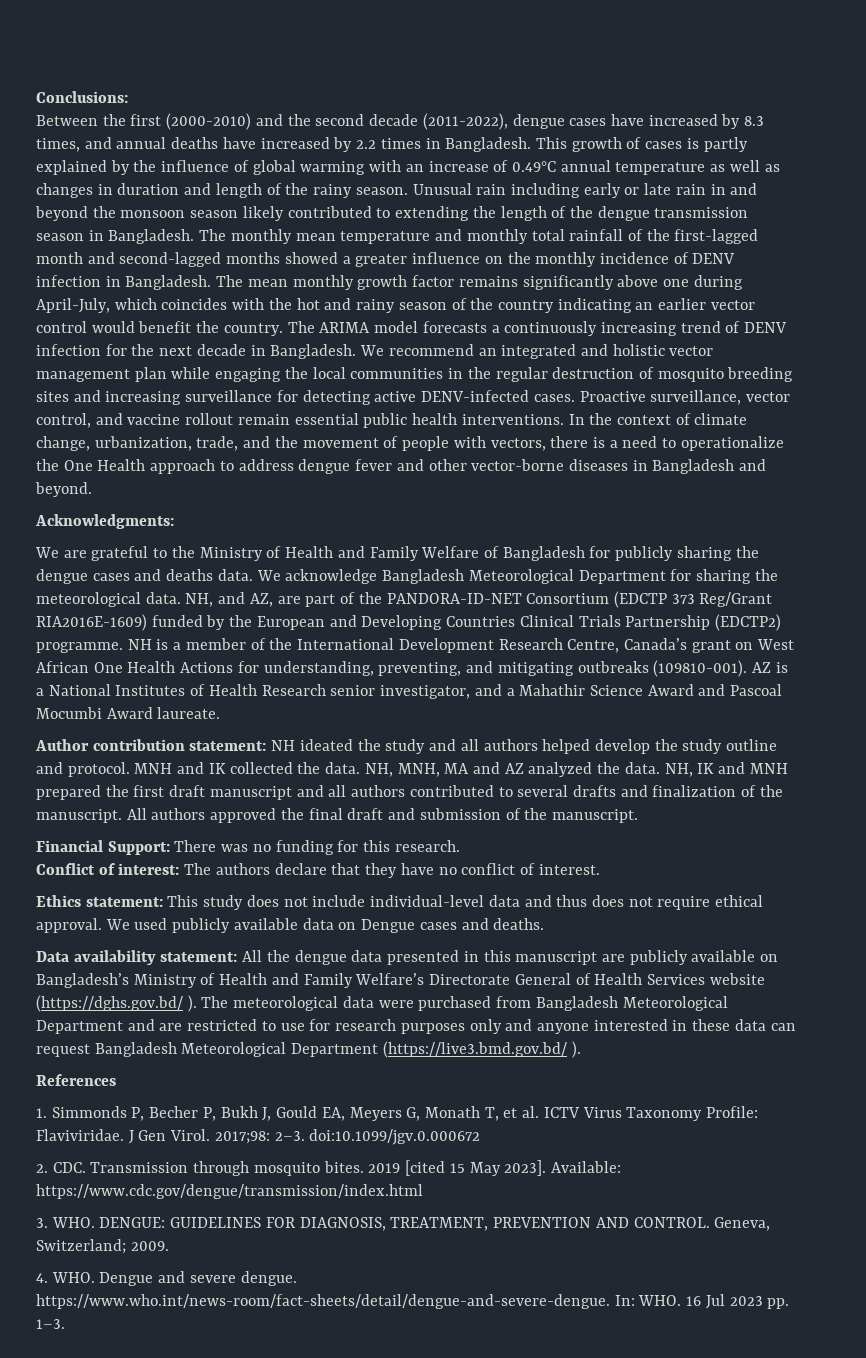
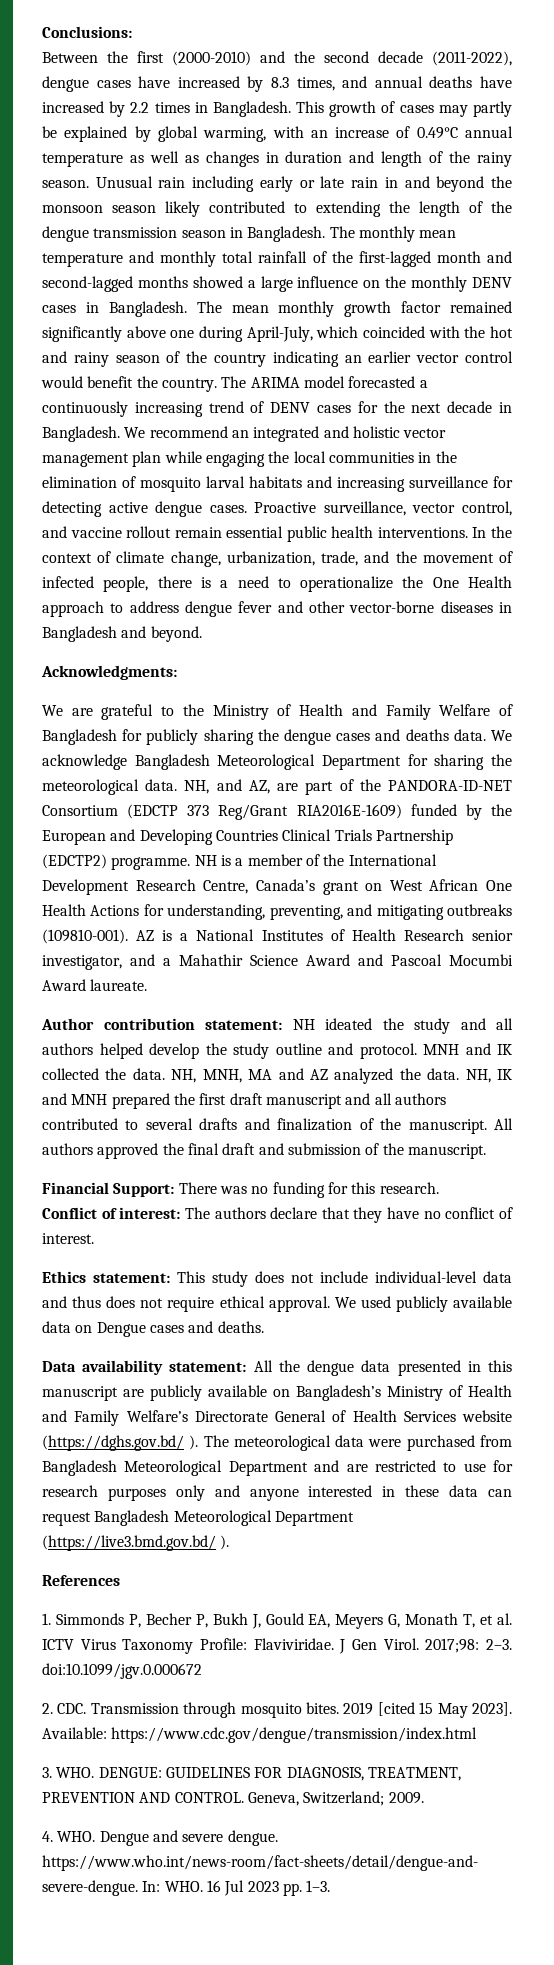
- This growth of cases is partly explained by the influence of global warming with an increase of 0.49°C annual temperature as well as changes in duration and length of the rainy season.
+ This growth of cases may partly be explained by global warming, with an increase of 0.49°C annual temperature as well as changes in duration and length of the rainy season.
- The monthly mean temperature and monthly total rainfall of the first-lagged month and second-lagged months showed a greater influence on the monthly incidence of DENV infection in Bangladesh.
+ The monthly mean temperature and monthly total rainfall of the first-lagged month and second-lagged months showed a large influence on the monthly DENV cases in Bangladesh.
- The mean monthly growth factor remains significantly above one during April-July, which coincides with the hot and rainy season of the country indicating an earlier vector control would benefit the country.
+ The mean monthly growth factor remained significantly above one during April-July, which coincided with the hot and rainy season of the country indicating an earlier vector control would benefit the country.
- The ARIMA model forecasts a continuously increasing trend of DENV infection for the next decade in Bangladesh.
+ The ARIMA model forecasted a continuously increasing trend of DENV cases for the next decade in Bangladesh.
- We recommend an integrated and holistic vector management plan while engaging the local communities in the regular destruction of mosquito breeding sites and increasing surveillance for detecting active DENV-infected cases.
+ We recommend an integrated and holistic vector management plan while engaging the local communities in the elimination of mosquito larval habitats and increasing surveillance for detecting active dengue cases.
- In the context of climate change, urbanization, trade, and the movement of people with vectors, there is a need to operationalize the One Health approach to address dengue fever and other vector-borne diseases in Bangladesh and beyond.
+ In the context of climate change, urbanization, trade, and the movement of infected people, there is a need to operationalize the One Health approach to address dengue fever and other vector-borne diseases in Bangladesh and beyond.

